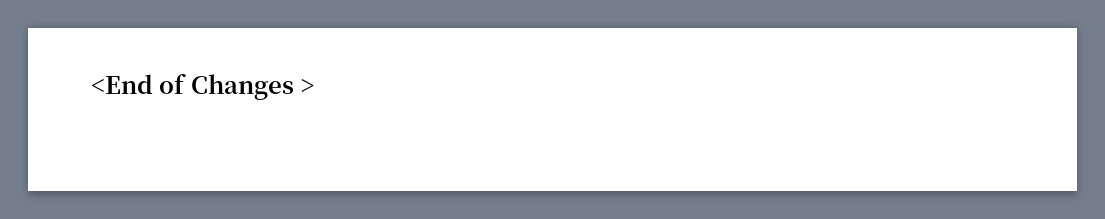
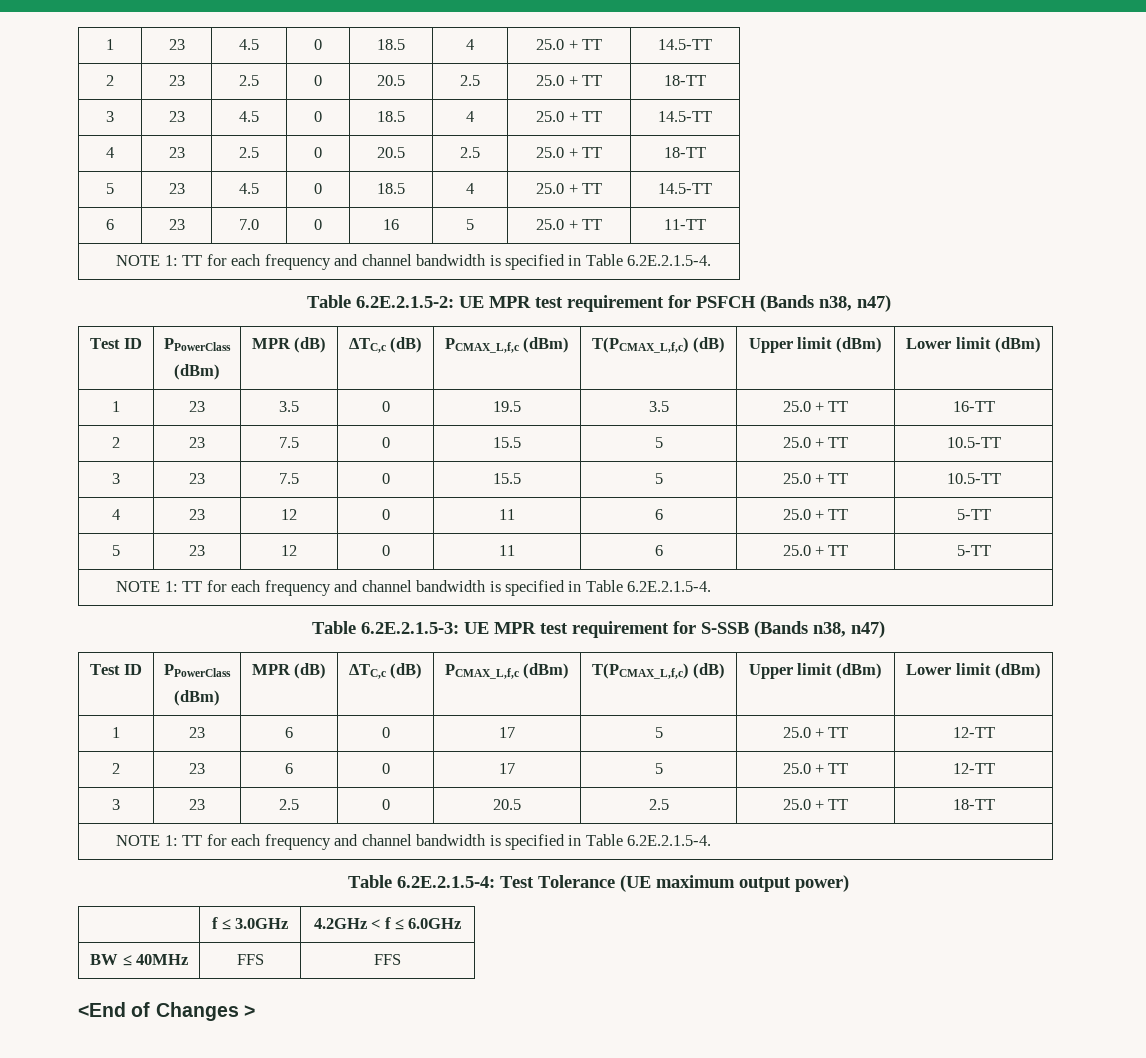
+ 1 | 23 | 4.5 | 0 | 18.5 | 4 | 25.0 + TT | 14.5-TT
+ 2 | 23 | 2.5 | 0 | 20.5 | 2.5 | 25.0 + TT | 18-TT
+ 3 | 23 | 4.5 | 0 | 18.5 | 4 | 25.0 + TT | 14.5-TT
+ 4 | 23 | 2.5 | 0 | 20.5 | 2.5 | 25.0 + TT | 18-TT
+ 5 | 23 | 4.5 | 0 | 18.5 | 4 | 25.0 + TT | 14.5-TT
+ 6 | 23 | 7.0 | 0 | 16 | 5 | 25.0 + TT | 11-TT
+ NOTE 1: TT for each frequency and channel bandwidth is specified in Table 6.2E.2.1.5-4.
+ Table 6.2E.2.1.5-2: UE MPR test requirement for PSFCH (Bands n38, n47)
+ Test ID | PPowerClass
+ (dBm) | MPR (dB) | ΔTC,c (dB) | PCMAX_L,f,c (dBm) | T(PCMAX_L,f,c) (dB) | Upper limit (dBm) | Lower limit (dBm)
+ 1 | 23 | 3.5 | 0 | 19.5 | 3.5 | 25.0 + TT | 16-TT
+ 2 | 23 | 7.5 | 0 | 15.5 | 5 | 25.0 + TT | 10.5-TT
+ 3 | 23 | 7.5 | 0 | 15.5 | 5 | 25.0 + TT | 10.5-TT
+ 4 | 23 | 12 | 0 | 11 | 6 | 25.0 + TT | 5-TT
+ 5 | 23 | 12 | 0 | 11 | 6 | 25.0 + TT | 5-TT
+ NOTE 1: TT for each frequency and channel bandwidth is specified in Table 6.2E.2.1.5-4.
+ Table 6.2E.2.1.5-3: UE MPR test requirement for S-SSB (Bands n38, n47)
+ Test ID | PPowerClass
+ (dBm) | MPR (dB) | ΔTC,c (dB) | PCMAX_L,f,c (dBm) | T(PCMAX_L,f,c) (dB) | Upper limit (dBm) | Lower limit (dBm)
+ 1 | 23 | 6 | 0 | 17 | 5 | 25.0 + TT | 12-TT
+ 2 | 23 | 6 | 0 | 17 | 5 | 25.0 + TT | 12-TT
+ 3 | 23 | 2.5 | 0 | 20.5 | 2.5 | 25.0 + TT | 18-TT
+ NOTE 1: TT for each frequency and channel bandwidth is specified in Table 6.2E.2.1.5-4.
+ Table 6.2E.2.1.5-4: Test Tolerance (UE maximum output power)
+ | f ≤ 3.0GHz | 4.2GHz < f ≤ 6.0GHz
+ BW ≤ 40MHz | FFS | FFS

